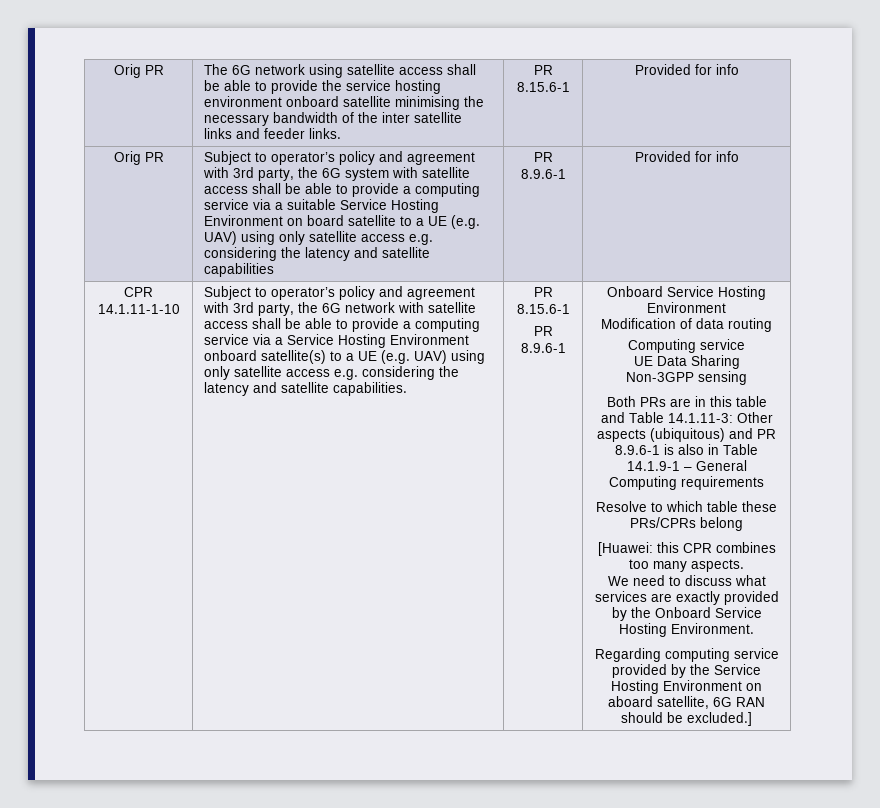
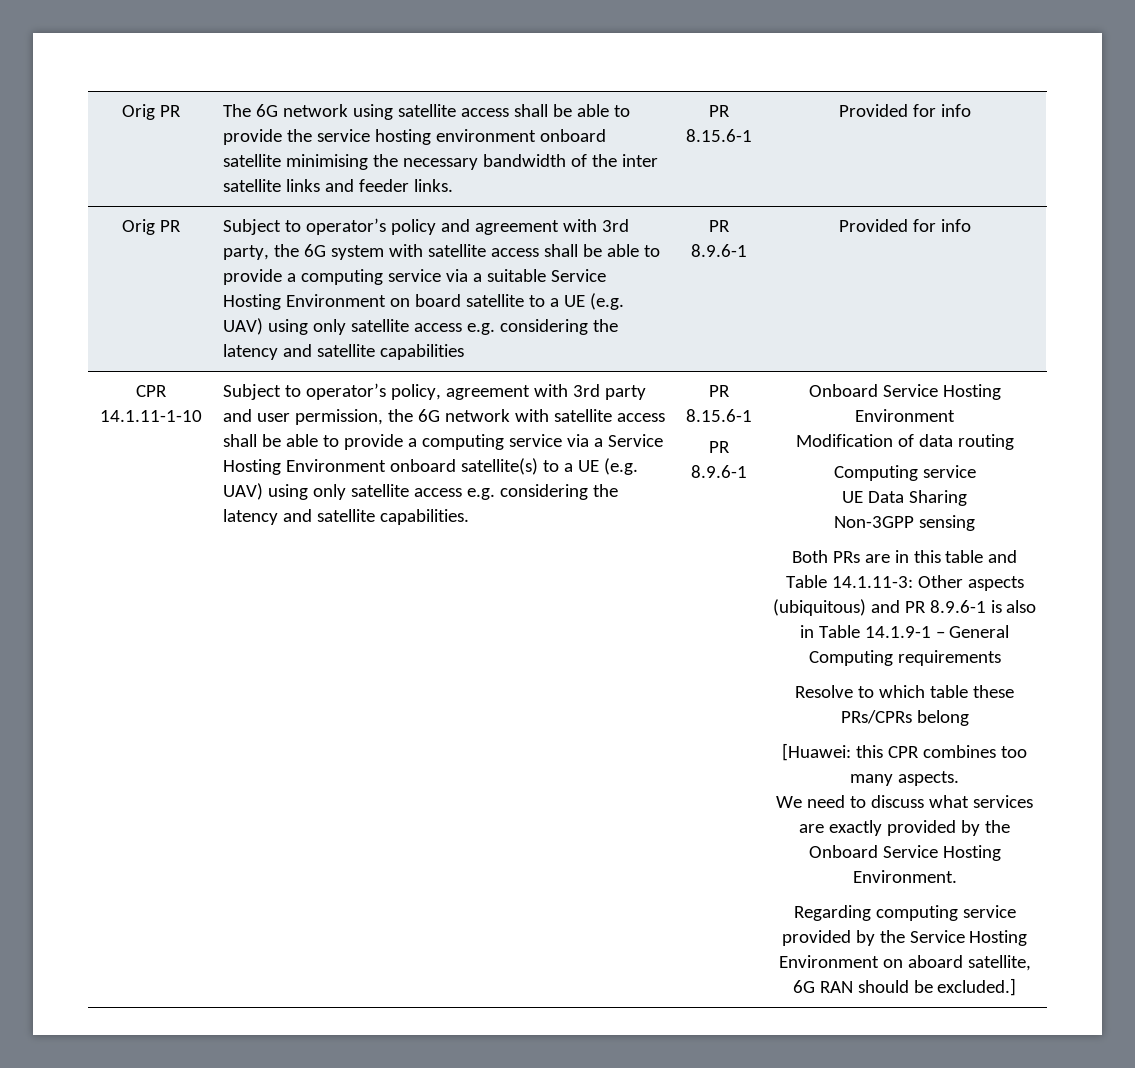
- Subject to operator’s policy and agreement with 3rd party, the 6G network with satellite access shall be able to provide a computing service via a Service Hosting Environment onboard satellite(s) to a UE (e.g. UAV) using only satellite access e.g. considering the latency and satellite capabilities.
+ Subject to operator’s policy, agreement with 3rd party and user permission, the 6G network with satellite access shall be able to provide a computing service via a Service Hosting Environment onboard satellite(s) to a UE (e.g. UAV) using only satellite access e.g. considering the latency and satellite capabilities.

